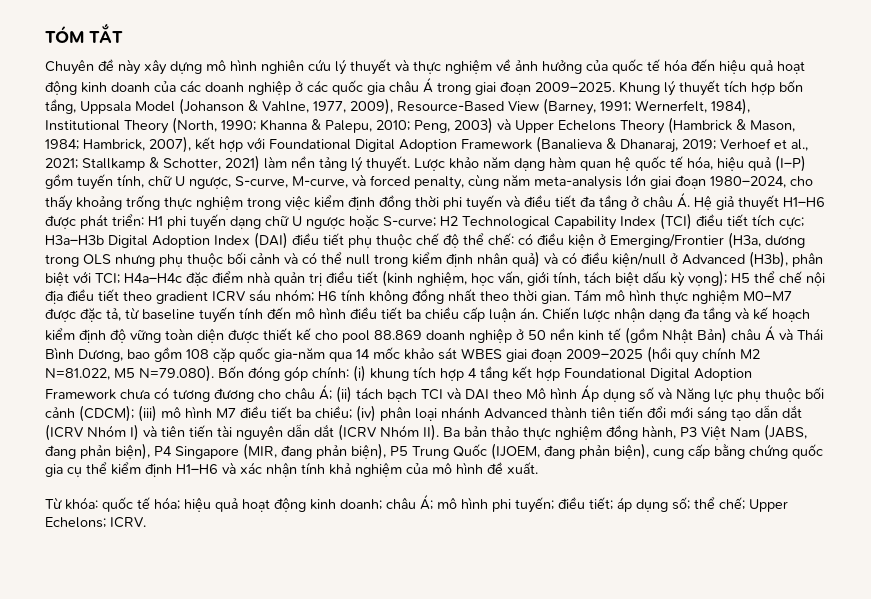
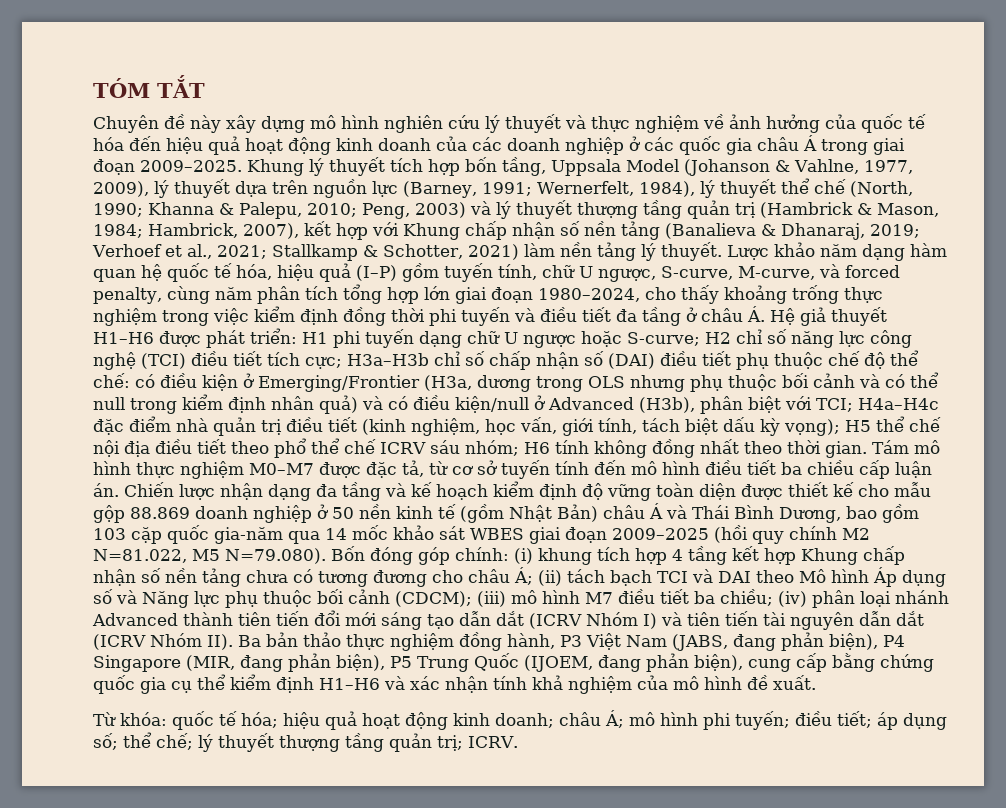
- Khung lý thuyết tích hợp bốn tầng, Uppsala Model (Johanson & Vahlne, 1977, 2009), Resource-Based View (Barney, 1991; Wernerfelt, 1984), Institutional Theory (North, 1990; Khanna & Palepu, 2010; Peng, 2003) và Upper Echelons Theory (Hambrick & Mason, 1984; Hambrick, 2007), kết hợp với Foundational Digital Adoption Framework (Banalieva & Dhanaraj, 2019; Verhoef et al., 2021; Stallkamp & Schotter, 2021) làm nền tảng lý thuyết.
+ Khung lý thuyết tích hợp bốn tầng, Uppsala Model (Johanson & Vahlne, 1977, 2009), lý thuyết dựa trên nguồn lực (Barney, 1991; Wernerfelt, 1984), lý thuyết thể chế (North, 1990; Khanna & Palepu, 2010; Peng, 2003) và lý thuyết thượng tầng quản trị (Hambrick & Mason, 1984; Hambrick, 2007), kết hợp với Khung chấp nhận số nền tảng (Banalieva & Dhanaraj, 2019; Verhoef et al., 2021; Stallkamp & Schotter, 2021) làm nền tảng lý thuyết.
- Lược khảo năm dạng hàm quan hệ quốc tế hóa, hiệu quả (I–P) gồm tuyến tính, chữ U ngược, S-curve, M-curve, và forced penalty, cùng năm meta-analysis lớn giai đoạn 1980–2024, cho thấy khoảng trống thực nghiệm trong việc kiểm định đồng thời phi tuyến và điều tiết đa tầng ở châu Á. Hệ giả thuyết H1–H6 được phát triển:
+ Lược khảo năm dạng hàm quan hệ quốc tế hóa, hiệu quả (I–P) gồm tuyến tính, chữ U ngược, S-curve, M-curve, và forced penalty, cùng năm phân tích tổng hợp lớn giai đoạn 1980–2024, cho thấy khoảng trống thực nghiệm trong việc kiểm định đồng thời phi tuyến và điều tiết đa tầng ở châu Á. Hệ giả thuyết H1–H6 được phát triển:
- H2 Technological Capability Index (TCI) điều tiết tích cực;
+ H2 chỉ số năng lực công nghệ (TCI) điều tiết tích cực;
- H3a–H3b Digital Adoption Index (DAI) điều tiết phụ thuộc chế độ thể chế:
+ H3a–H3b chỉ số chấp nhận số (DAI) điều tiết phụ thuộc chế độ thể chế:
- H5 thể chế nội địa điều tiết theo gradient ICRV sáu nhóm;
+ H5 thể chế nội địa điều tiết theo phổ thể chế ICRV sáu nhóm;
- Tám mô hình thực nghiệm M0–M7 được đặc tả, từ baseline tuyến tính đến mô hình điều tiết ba chiều cấp luận án.
+ Tám mô hình thực nghiệm M0–M7 được đặc tả, từ cơ sở tuyến tính đến mô hình điều tiết ba chiều cấp luận án.
- Chiến lược nhận dạng đa tầng và kế hoạch kiểm định độ vững toàn diện được thiết kế cho pool 88.869 doanh nghiệp ở 50 nền kinh tế (gồm Nhật Bản) châu Á và Thái Bình Dương, bao gồm 108 cặp quốc gia-năm qua 14 mốc khảo sát WBES giai đoạn 2009–2025 (hồi quy chính M2 N=81.022, M5 N=79.080). Bốn đóng góp chính:
+ Chiến lược nhận dạng đa tầng và kế hoạch kiểm định độ vững toàn diện được thiết kế cho mẫu gộp 88.869 doanh nghiệp ở 50 nền kinh tế (gồm Nhật Bản) châu Á và Thái Bình Dương, bao gồm 103 cặp quốc gia-năm qua 14 mốc khảo sát WBES giai đoạn 2009–2025 (hồi quy chính M2 N=81.022, M5 N=79.080). Bốn đóng góp chính:
- (i) khung tích hợp 4 tầng kết hợp Foundational Digital Adoption Framework chưa có tương đương cho châu Á;
+ (i) khung tích hợp 4 tầng kết hợp Khung chấp nhận số nền tảng chưa có tương đương cho châu Á;
- Từ khóa: quốc tế hóa; hiệu quả hoạt động kinh doanh; châu Á; mô hình phi tuyến; điều tiết; áp dụng số; thể chế; Upper Echelons; ICRV.
+ Từ khóa: quốc tế hóa; hiệu quả hoạt động kinh doanh; châu Á; mô hình phi tuyến; điều tiết; áp dụng số; thể chế; lý thuyết thượng tầng quản trị; ICRV.

